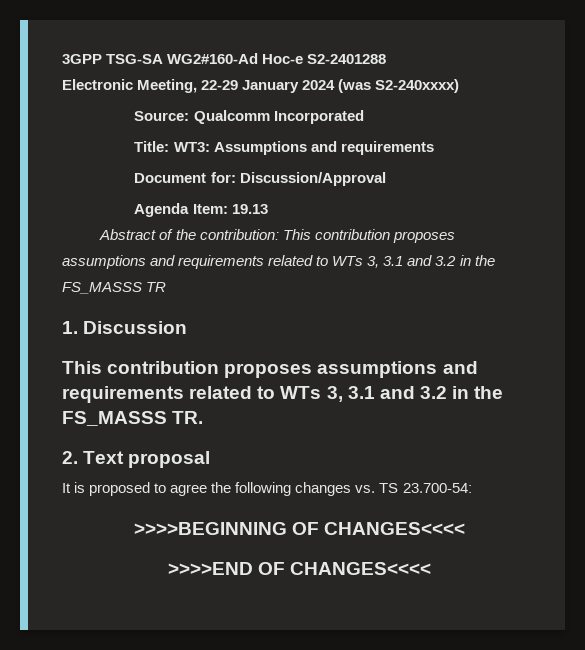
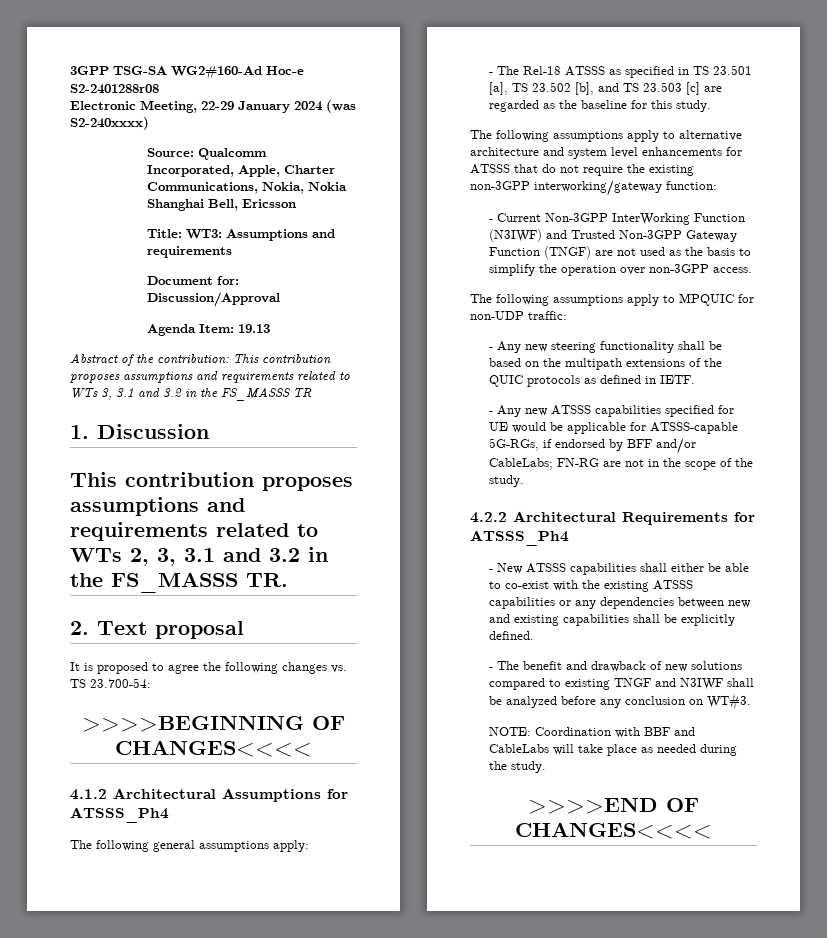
- 3GPP TSG-SA WG2#160-Ad Hoc-e S2-2401288
+ 3GPP TSG-SA WG2#160-Ad Hoc-e S2-2401288r08
- Source: Qualcomm Incorporated
+ Source: Qualcomm Incorporated, Apple, Charter Communications, Nokia, Nokia Shanghai Bell, Ericsson
- This contribution proposes assumptions and requirements related to WTs 3, 3.1 and 3.2 in the FS_MASSS TR.
+ This contribution proposes assumptions and requirements related to WTs 2, 3, 3.1 and 3.2 in the FS_MASSS TR.
+ 4.1.2 Architectural Assumptions for ATSSS_Ph4
+ The following general assumptions apply:
+ - The Rel-18 ATSSS as specified in TS 23.501 [a], TS 23.502 [b], and TS 23.503 [c] are regarded as the baseline for this study.
+ The following assumptions apply to alternative architecture and system level enhancements for ATSSS that do not require the existing non-3GPP interworking/gateway function:
+ - Current Non-3GPP InterWorking Function (N3IWF) and Trusted Non-3GPP Gateway Function (TNGF) are not used as the basis to simplify the operation over non-3GPP access.
+ The following assumptions apply to MPQUIC for non-UDP traffic:
+ - Any new steering functionality shall be based on the multipath extensions of the QUIC protocols as defined in IETF.
+ - Any new ATSSS capabilities specified for UE would be applicable for ATSSS-capable 5G-RGs, if endorsed by BFF and/or CableLabs; FN-RG are not in the scope of the study.
+ 4.2.2 Architectural Requirements for ATSSS_Ph4
+ - New ATSSS capabilities shall either be able to co-exist with the existing ATSSS capabilities or any dependencies between new and existing capabilities shall be explicitly defined.
+ - The benefit and drawback of new solutions compared to existing TNGF and N3IWF shall be analyzed before any conclusion on WT#3.
+ NOTE: Coordination with BBF and CableLabs will take place as needed during the study.

